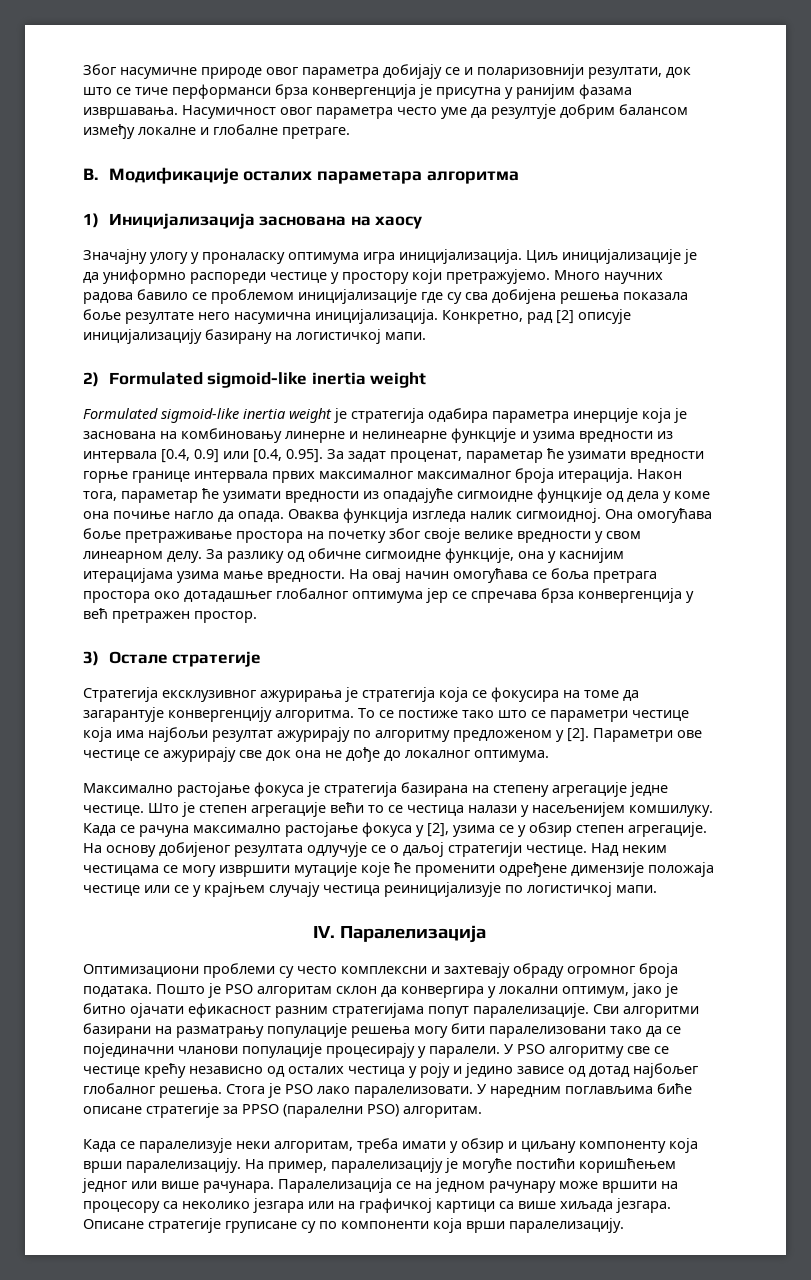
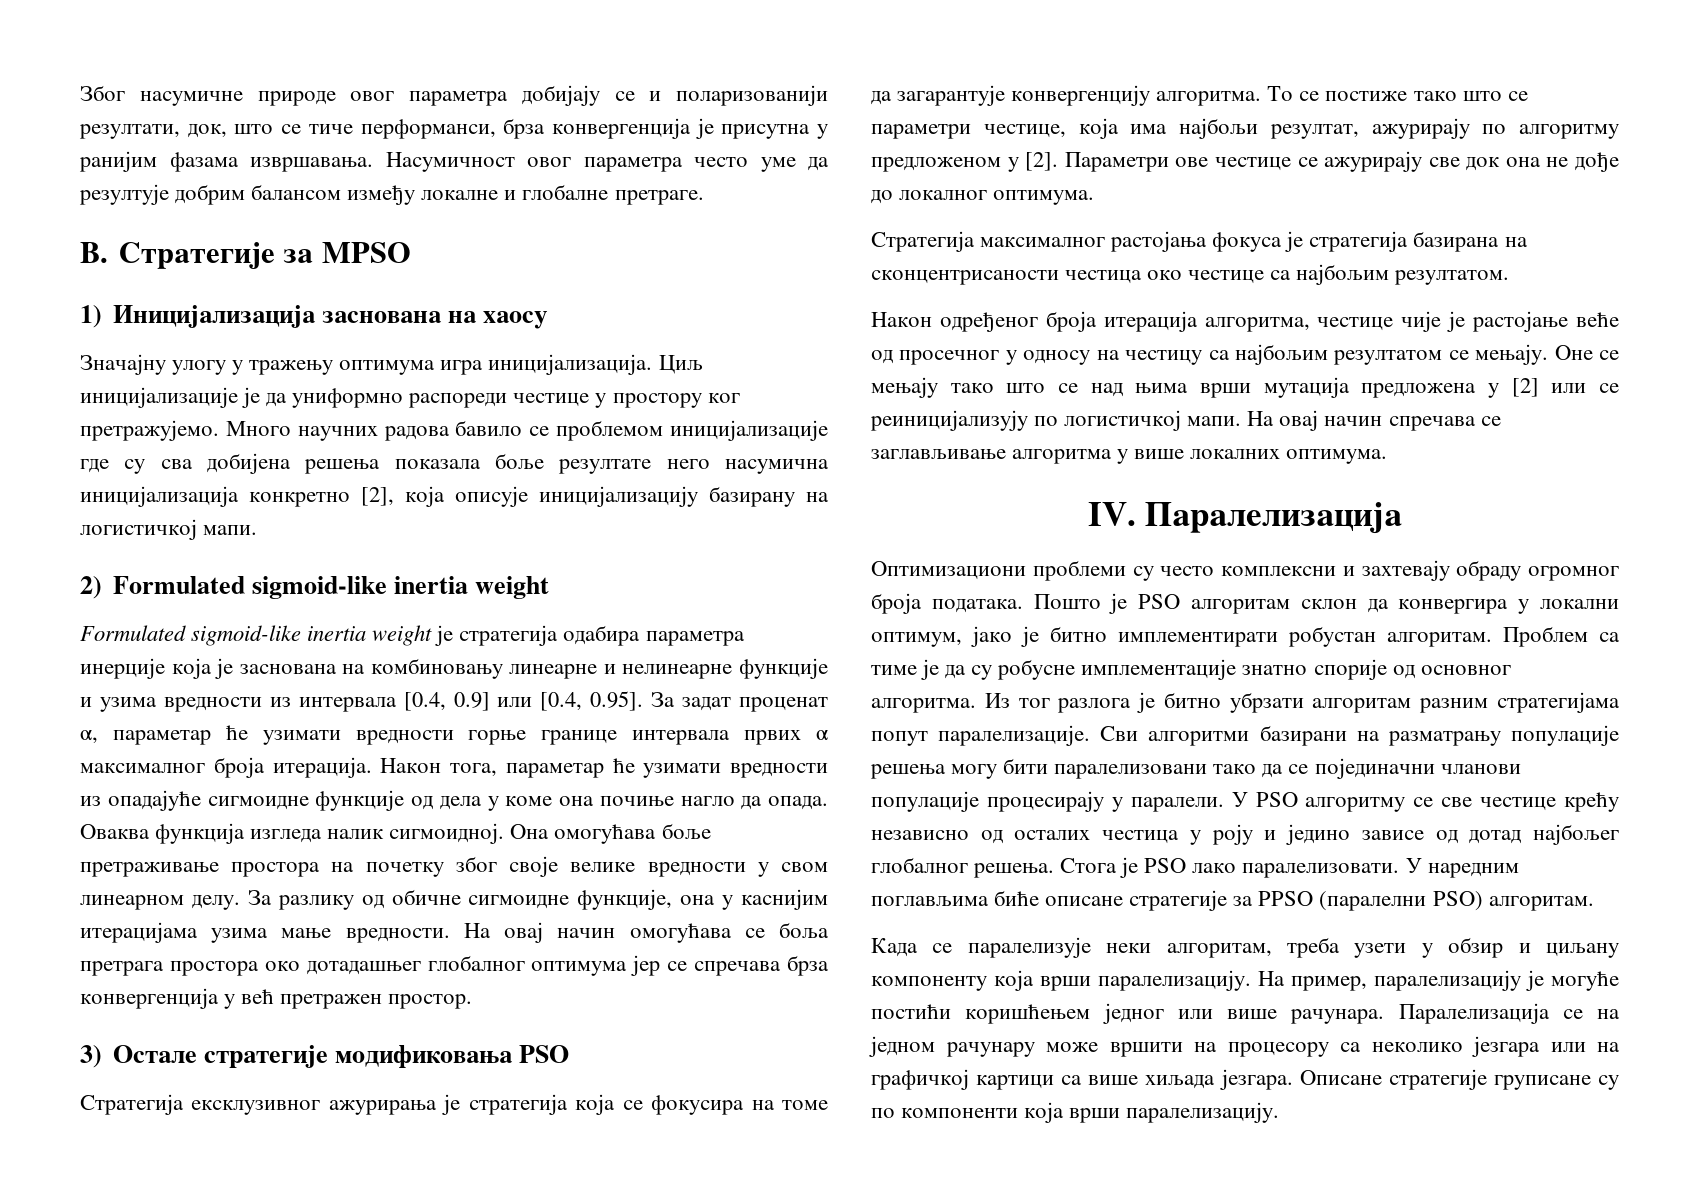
- Због насумичне природе овог параметра добијају се и поларизовнији резултати, док што се тиче перформанси брза конвергенција је присутна у ранијим фазама извршавања.
+ Због насумичне природе овог параметра добијају се и поларизованији резултати, док, што се тиче перформанси, брза конвергенција је присутна у ранијим фазама извршавања.
- B. Модификације осталих параметара алгоритма
+ B. Стратегије за MPSO
- Значајну улогу у проналаску оптимума игра иницијализација.
+ Значајну улогу у тражењу оптимума игра иницијализација.
- Циљ иницијализације је да униформно распореди честице у простору који претражујемо.
+ Циљ иницијализације је да униформно распореди честице у простору ког претражујемо.
- Много научних радова бавило се проблемом иницијализације где су сва добијена решења показала боље резултате него насумична иницијализација. Конкретно, рад [2] описује иницијализацију базирану на логистичкој мапи.
+ Много научних радова бавило се проблемом иницијализације где су сва добијена решења показала боље резултате него насумична иницијализација конкретно [2], која описује иницијализацију базирану на логистичкој мапи.
- Formulated sigmoid-like inertia weight је стратегија одабира параметра инерције која је заснована на комбиновању линерне и нелинеарне функције и узима вредности из интервала [0.4, 0.9] или [0.4, 0.95]. За задат проценат, параметар ће узимати вредности горње границе интервала првих максималног максималног броја итерација.
+ Formulated sigmoid-like inertia weight је стратегија одабира параметра инерције која је заснована на комбиновању линеaрне и нелинеарне функције и узима вредности из интервала [0.4, 0.9] или [0.4, 0.95]. За задат проценат α, параметар ће узимати вредности горње границе интервала првих α максималног броја итерација.
- Након тога, параметар ће узимати вредности из опадајуће сигмоидне фунцкије од дела у коме она почиње нагло да опада.
+ Након тога, параметар ће узимати вредности из опадајуће сигмоидне функције од дела у коме она почиње нагло да опада.
- 3) Остале стратегије
+ 3) Остале стратегије модификовања PSO
- То се постиже тако што се параметри честице која има најбољи резултат ажурирају по алгоритму предложеном у [2].
+ То се постиже тако што се параметри честице, која има најбољи резултат, ажурирају по алгоритму предложеном у [2].
- Максимално растојање фокуса је стратегија базирана на степену агрегације једне честице. Што је степен агрегације већи то се честица налази у насељенијем комшилуку. Када се рачуна максимално растојање фокуса у [2], узима се у обзир степен агрегације. На основу добијеног резултата одлучује се о даљој стратегији честице. Над неким честицама се могу извршити мутације које ће променити одређене димензије положаја честице или се у крајњем случају честица реиницијализује по логистичкој мапи.
+ Стратегија максималног растојања фокуса је стратегија базирана на сконцентрисаности честица око честице са најбољим резултатом.
+ Након одређеног броја итерација алгоритма, честице чијe је растојање веће од просечног у односу на честицу са најбољим резултатом се мењају. Оне се мењају тако што се над њима врши мутација предложена у [2] или се реиницијализују по логистичкој мапи. На овај начин спречава се заглављивање алгоритма у више локалних оптимума.
- Пошто је PSO алгоритам склон да конвергира у локални оптимум, јако је битно ојачати ефикасност разним стратегијама попут паралелизације.
+ Пошто је PSO алгоритам склон да конвергира у локални оптимум, јако је битно имплементирати робустан алгоритам. Проблем са тиме је да су робусне имплементације знатно спорије од основног алгоритма. Из тог разлога је битно убрзати алгоритам разним стратегијама попут паралелизације.
- У PSO алгоритму све се честице крећу независно од осталих честица у роју и једино зависе од дотад најбољег глобалног решења.
+ У PSO алгоритму се све честице крећу независно од осталих честица у роју и једино зависе од дотад најбољег глобалног решења.
- Када се паралелизује неки алгоритам, треба имати у обзир и циљану компоненту која врши паралелизацију.
+ Када се паралелизује неки алгоритам, треба узети у обзир и циљану компоненту која врши паралелизацију.

